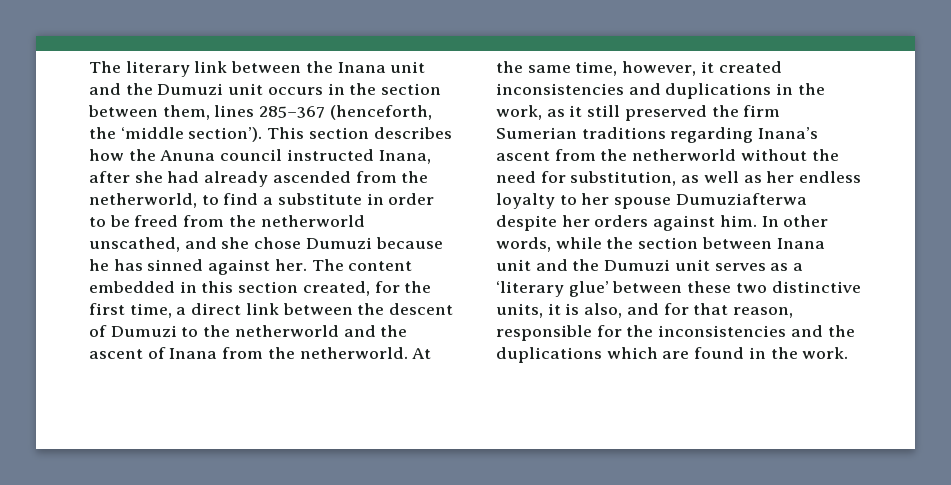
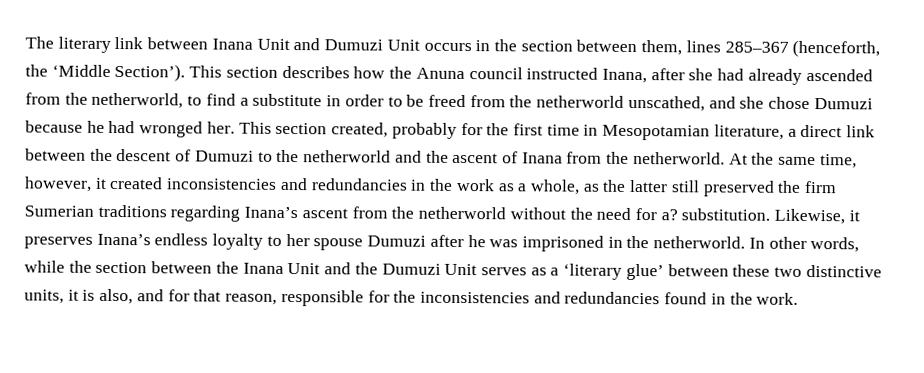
- The literary link between the Inana unit and the Dumuzi unit occurs in the section between them, lines 285–367 (henceforth, the ‘middle section’).
+ The literary link between Inana Unit and Dumuzi Unit occurs in the section between them, lines 285–367 (henceforth, the ‘Middle Section’).
- This section describes how the Anuna council instructed Inana, after she had already ascended from the netherworld, to find a substitute in order to be freed from the netherworld unscathed, and she chose Dumuzi because he has sinned against her. The content embedded in this section created, for the first time, a direct link between the descent of Dumuzi to the netherworld and the ascent of Inana from the netherworld.
+ This section describes how the Anuna council instructed Inana, after she had already ascended from the netherworld, to find a substitute in order to be freed from the netherworld unscathed, and she chose Dumuzi because he had wronged her. This section created, probably for the first time in Mesopotamian literature, a direct link between the descent of Dumuzi to the netherworld and the ascent of Inana from the netherworld.
- At the same time, however, it created inconsistencies and duplications in the work, as it still preserved the firm Sumerian traditions regarding Inana’s ascent from the netherworld without the need for substitution, as well as her endless loyalty to her spouse Dumuziafterwa despite her orders against him.
+ At the same time, however, it created inconsistencies and redundancies in the work as a whole, as the latter still preserved the firm Sumerian traditions regarding Inana’s ascent from the netherworld without the need for a? substitution. Likewise, it preserves Inana’s endless loyalty to her spouse Dumuzi after he was imprisoned in the netherworld.
- In other words, while the section between Inana unit and the Dumuzi unit serves as a ‘literary glue’ between these two distinctive units, it is also, and for that reason, responsible for the inconsistencies and the duplications which are found in the work.
+ In other words, while the section between the Inana Unit and the Dumuzi Unit serves as a ‘literary glue’ between these two distinctive units, it is also, and for that reason, responsible for the inconsistencies and redundancies found in the work.

